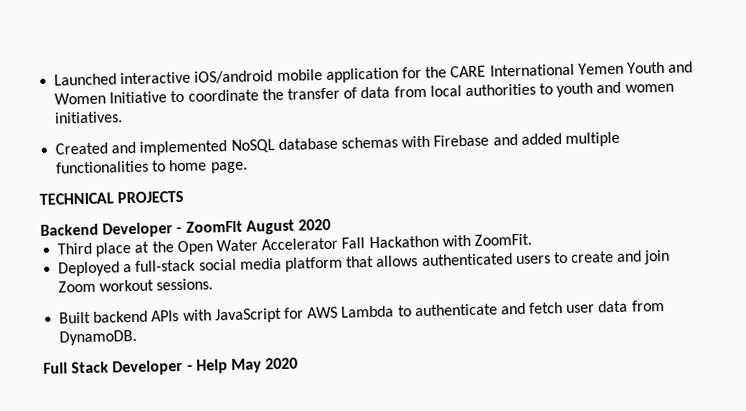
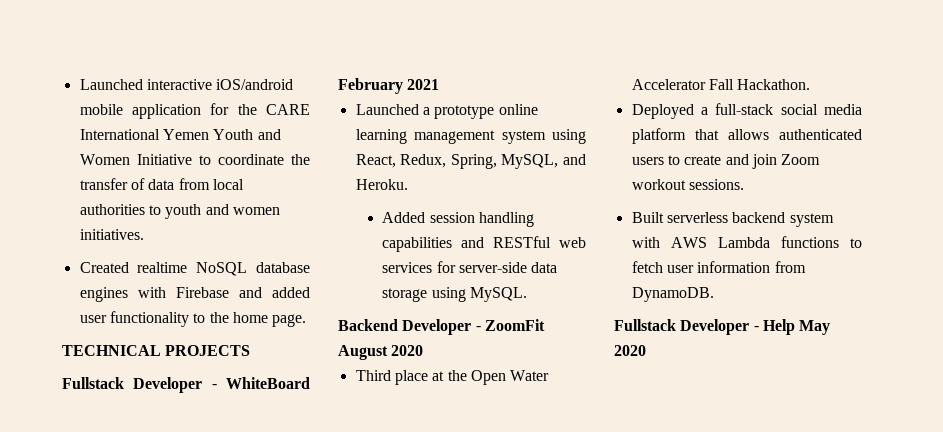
- Created and implemented NoSQL database schemas with Firebase and added multiple functionalities to home page.
+ Created realtime NoSQL database engines with Firebase and added user functionality to the home page.
+ Fullstack Developer - WhiteBoard February 2021
+ Launched a prototype online learning management system using React, Redux, Spring, MySQL, and Heroku.
+ Added session handling capabilities and RESTful web services for server-side data storage using MySQL.
- Third place at the Open Water Accelerator Fall Hackathon with ZoomFit.
+ Third place at the Open Water Accelerator Fall Hackathon.
- Built backend APIs with JavaScript for AWS Lambda to authenticate and fetch user data from DynamoDB.
+ Built serverless backend system with AWS Lambda functions to fetch user information from DynamoDB.
- Full Stack Developer - Help May 2020
+ Fullstack Developer - Help May 2020

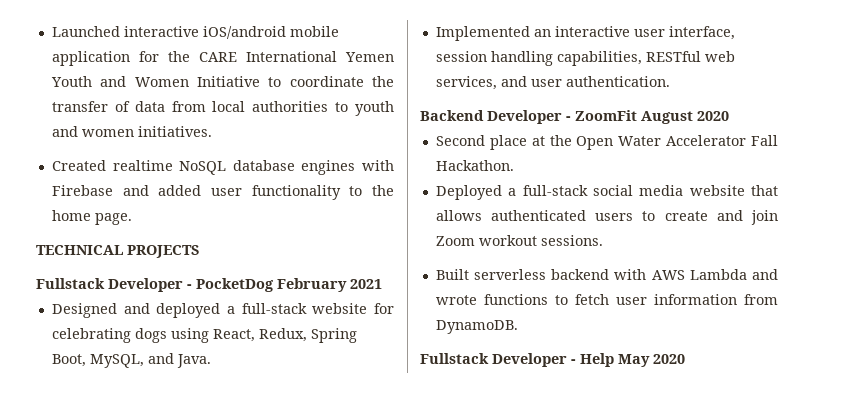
- Fullstack Developer - WhiteBoard February 2021
+ Fullstack Developer - PocketDog February 2021
- Launched a prototype online learning management system using React, Redux, Spring, MySQL, and Heroku.
- Added session handling capabilities and RESTful web services for server-side data storage using MySQL.
+ Designed and deployed a full-stack website for celebrating dogs using React, Redux, Spring Boot, MySQL, and Java.
+ Implemented an interactive user interface, session handling capabilities, RESTful web services, and user authentication.
- Third place at the Open Water Accelerator Fall Hackathon.
+ Second place at the Open Water Accelerator Fall Hackathon.
- Deployed a full-stack social media platform that allows authenticated users to create and join Zoom workout sessions.
+ Deployed a full-stack social media website that allows authenticated users to create and join Zoom workout sessions.
- Built serverless backend system with AWS Lambda functions to fetch user information from DynamoDB.
+ Built serverless backend with AWS Lambda and wrote functions to fetch user information from DynamoDB.

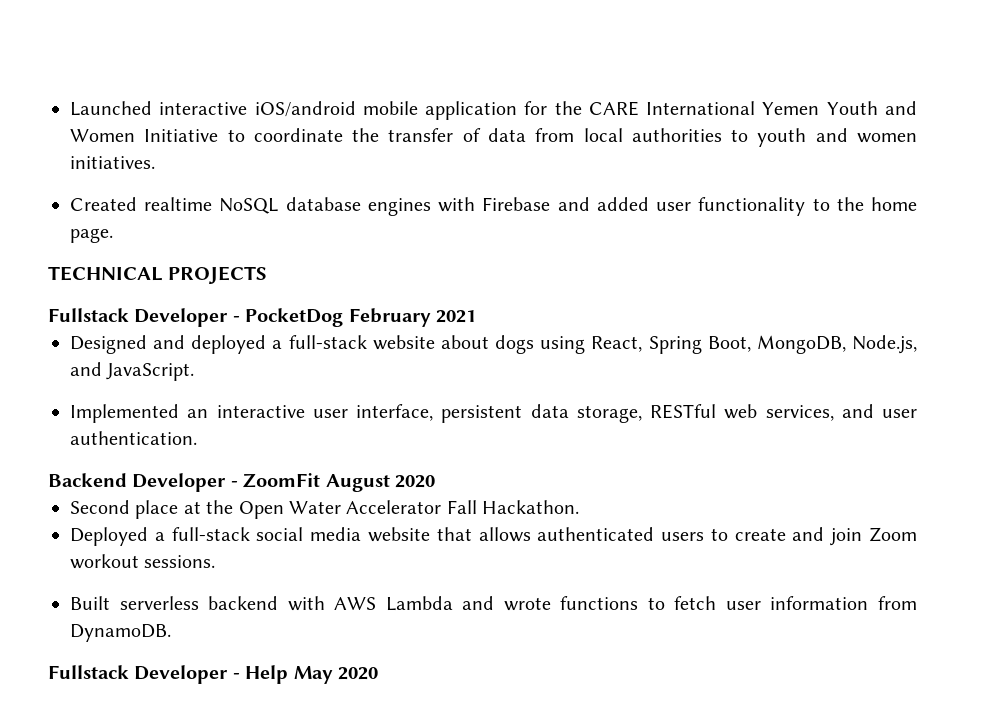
- Designed and deployed a full-stack website for celebrating dogs using React, Redux, Spring Boot, MySQL, and Java.
+ Designed and deployed a full-stack website about dogs using React, Spring Boot, MongoDB, Node.js, and JavaScript.
- Implemented an interactive user interface, session handling capabilities, RESTful web services, and user authentication.
+ Implemented an interactive user interface, persistent data storage, RESTful web services, and user authentication.

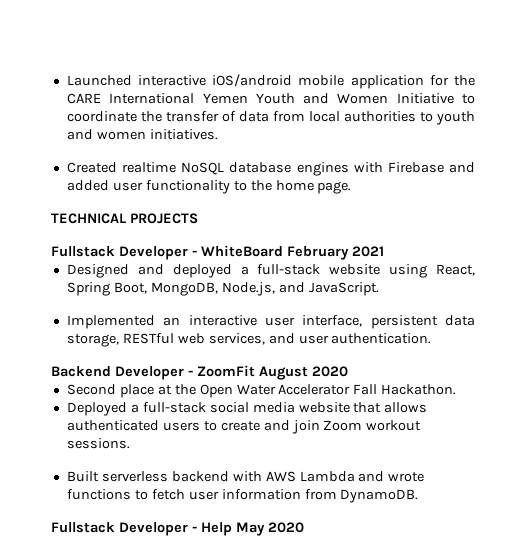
- Fullstack Developer - PocketDog February 2021
+ Fullstack Developer - WhiteBoard February 2021
- Designed and deployed a full-stack website about dogs using React, Spring Boot, MongoDB, Node.js, and JavaScript.
+ Designed and deployed a full-stack website using React, Spring Boot, MongoDB, Node.js, and JavaScript.

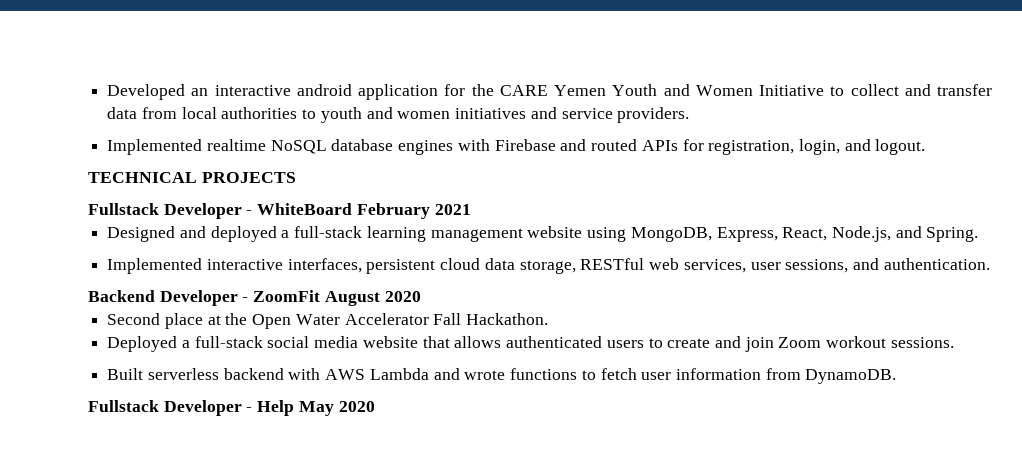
- Launched interactive iOS/android mobile application for the CARE International Yemen Youth and Women Initiative to coordinate the transfer of data from local authorities to youth and women initiatives.
- Created realtime NoSQL database engines with Firebase and added user functionality to the home page.
+ Developed an interactive android application for the CARE Yemen Youth and Women Initiative to collect and transfer data from local authorities to youth and women initiatives and service providers.
+ Implemented realtime NoSQL database engines with Firebase and routed APIs for registration, login, and logout.
- Designed and deployed a full-stack website using React, Spring Boot, MongoDB, Node.js, and JavaScript.
- Implemented an interactive user interface, persistent data storage, RESTful web services, and user authentication.
+ Designed and deployed a full-stack learning management website using MongoDB, Express, React, Node.js, and Spring.
+ Implemented interactive interfaces, persistent cloud data storage, RESTful web services, user sessions, and authentication.

